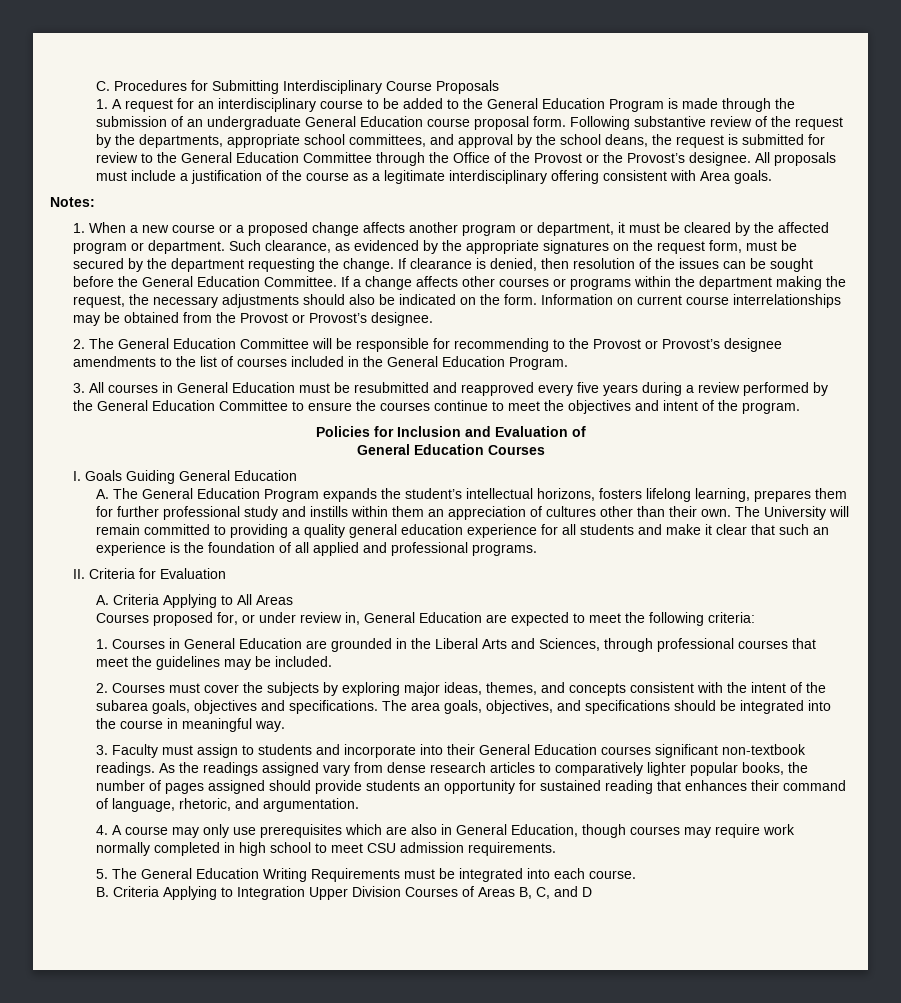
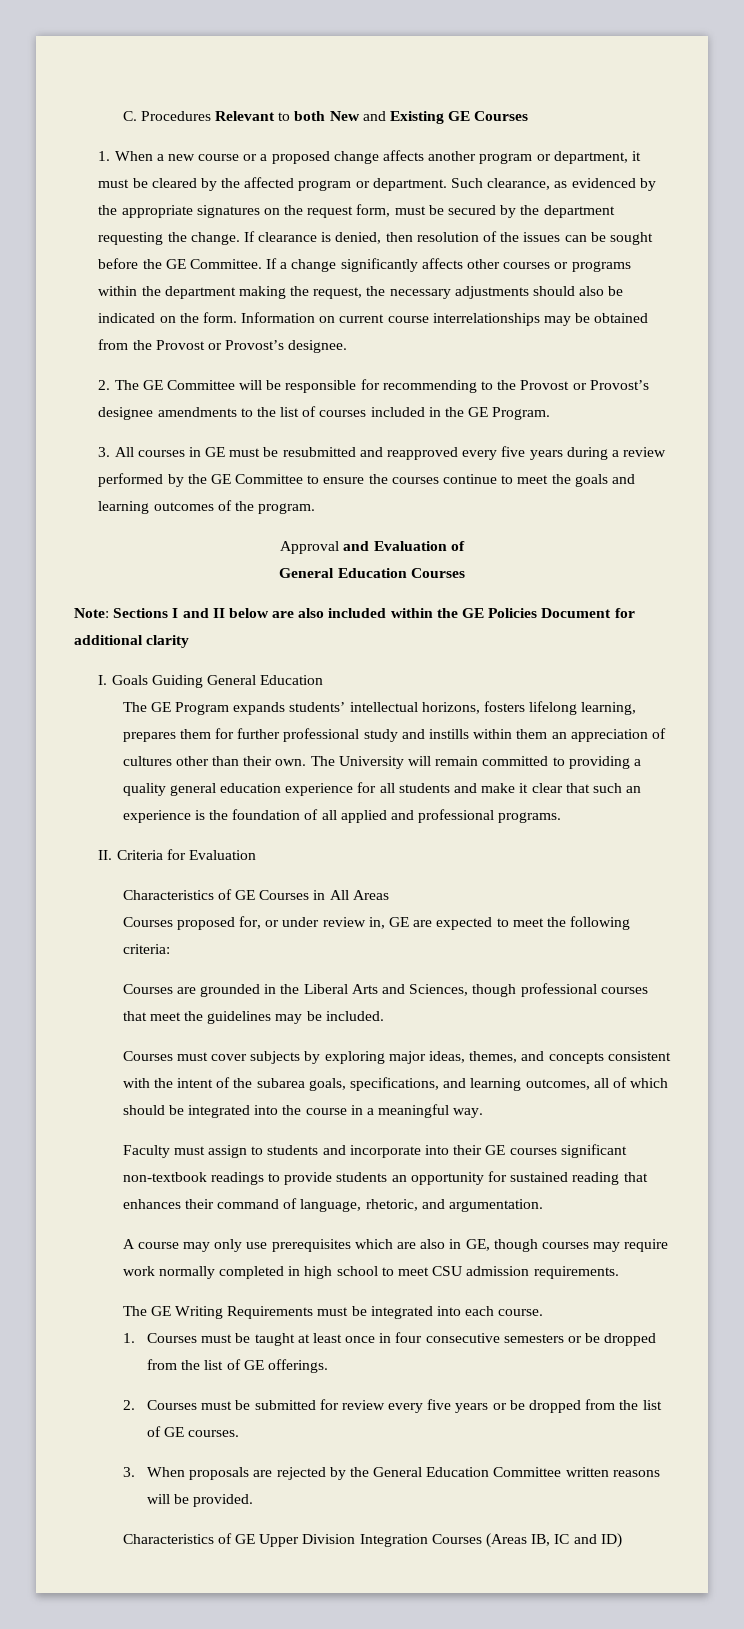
- C. Procedures for Submitting Interdisciplinary Course Proposals
- 1. A request for an interdisciplinary course to be added to the General Education Program is made through the submission of an undergraduate General Education course proposal form. Following substantive review of the request by the departments, appropriate school committees, and approval by the school deans, the request is submitted for review to the General Education Committee through the Office of the Provost or the Provost’s designee. All proposals must include a justification of the course as a legitimate interdisciplinary offering consistent with Area goals.
- Notes:
+ C. Procedures Relevant to both New and Existing GE Courses
- If clearance is denied, then resolution of the issues can be sought before the General Education Committee.
+ If clearance is denied, then resolution of the issues can be sought before the GE Committee.
- If a change affects other courses or programs within the department making the request, the necessary adjustments should also be indicated on the form.
+ If a change significantly affects other courses or programs within the department making the request, the necessary adjustments should also be indicated on the form.
- 2. The General Education Committee will be responsible for recommending to the Provost or Provost’s designee amendments to the list of courses included in the General Education Program.
+ 2. The GE Committee will be responsible for recommending to the Provost or Provost’s designee amendments to the list of courses included in the GE Program.
- 3. All courses in General Education must be resubmitted and reapproved every five years during a review performed by the General Education Committee to ensure the courses continue to meet the objectives and intent of the program.
+ 3. All courses in GE must be resubmitted and reapproved every five years during a review performed by the GE Committee to ensure the courses continue to meet the goals and learning outcomes of the program.
- Policies for Inclusion and Evaluation of
+ Approval and Evaluation of
+ Note: Sections I and II below are also included within the GE Policies Document for additional clarity
- A. The General Education Program expands the student’s intellectual horizons, fosters lifelong learning, prepares them for further professional study and instills within them an appreciation of cultures other than their own.
+ The GE Program expands students’ intellectual horizons, fosters lifelong learning, prepares them for further professional study and instills within them an appreciation of cultures other than their own.
- A. Criteria Applying to All Areas
+ Characteristics of GE Courses in All Areas
- Courses proposed for, or under review in, General Education are expected to meet the following criteria:
+ Courses proposed for, or under review in, GE are expected to meet the following criteria:
- 1. Courses in General Education are grounded in the Liberal Arts and Sciences, through professional courses that meet the guidelines may be included.
+ Courses are grounded in the Liberal Arts and Sciences, though professional courses that meet the guidelines may be included.
- 2. Courses must cover the subjects by exploring major ideas, themes, and concepts consistent with the intent of the subarea goals, objectives and specifications. The area goals, objectives, and specifications should be integrated into the course in meaningful way.
+ Courses must cover subjects by exploring major ideas, themes, and concepts consistent with the intent of the subarea goals, specifications, and learning outcomes, all of which should be integrated into the course in a meaningful way.
- 3. Faculty must assign to students and incorporate into their General Education courses significant non-textbook readings. As the readings assigned vary from dense research articles to comparatively lighter popular books, the number of pages assigned should provide students an opportunity for sustained reading that enhances their command of language, rhetoric, and argumentation.
+ Faculty must assign to students and incorporate into their GE courses significant non-textbook readings to provide students an opportunity for sustained reading that enhances their command of language, rhetoric, and argumentation.
- 4. A course may only use prerequisites which are also in General Education, though courses may require work normally completed in high school to meet CSU admission requirements.
+ A course may only use prerequisites which are also in GE, though courses may require work normally completed in high school to meet CSU admission requirements.
- 5. The General Education Writing Requirements must be integrated into each course.
+ The GE Writing Requirements must be integrated into each course.
- B. Criteria Applying to Integration Upper Division Courses of Areas B, C, and D
+ 1. Courses must be taught at least once in four consecutive semesters or be dropped from the list of GE offerings.
+ 2. Courses must be submitted for review every five years or be dropped from the list of GE courses.
+ 3. When proposals are rejected by the General Education Committee written reasons will be provided.
+ Characteristics of GE Upper Division Integration Courses (Areas IB, IC and ID)

